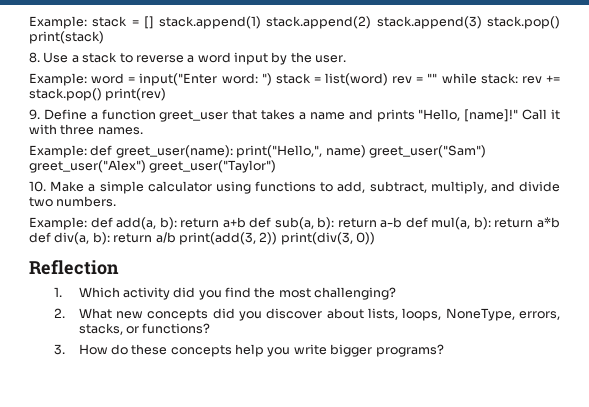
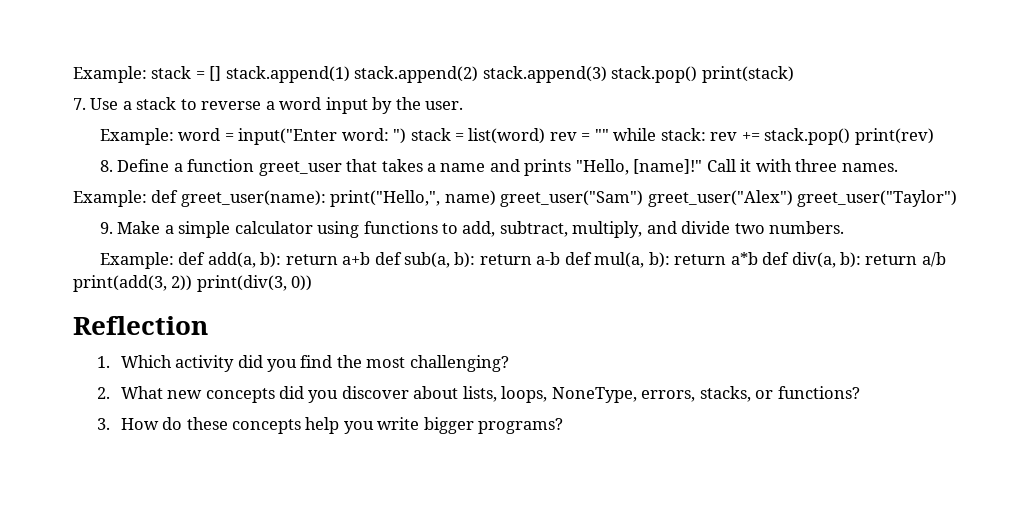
- 8. Use a stack to reverse a word input by the user.
+ 7. Use a stack to reverse a word input by the user.
- 9. Define a function greet_user that takes a name and prints "Hello, [name]!"
+ 8. Define a function greet_user that takes a name and prints "Hello, [name]!"
- 10. Make a simple calculator using functions to add, subtract, multiply, and divide two numbers.
+ 9. Make a simple calculator using functions to add, subtract, multiply, and divide two numbers.

